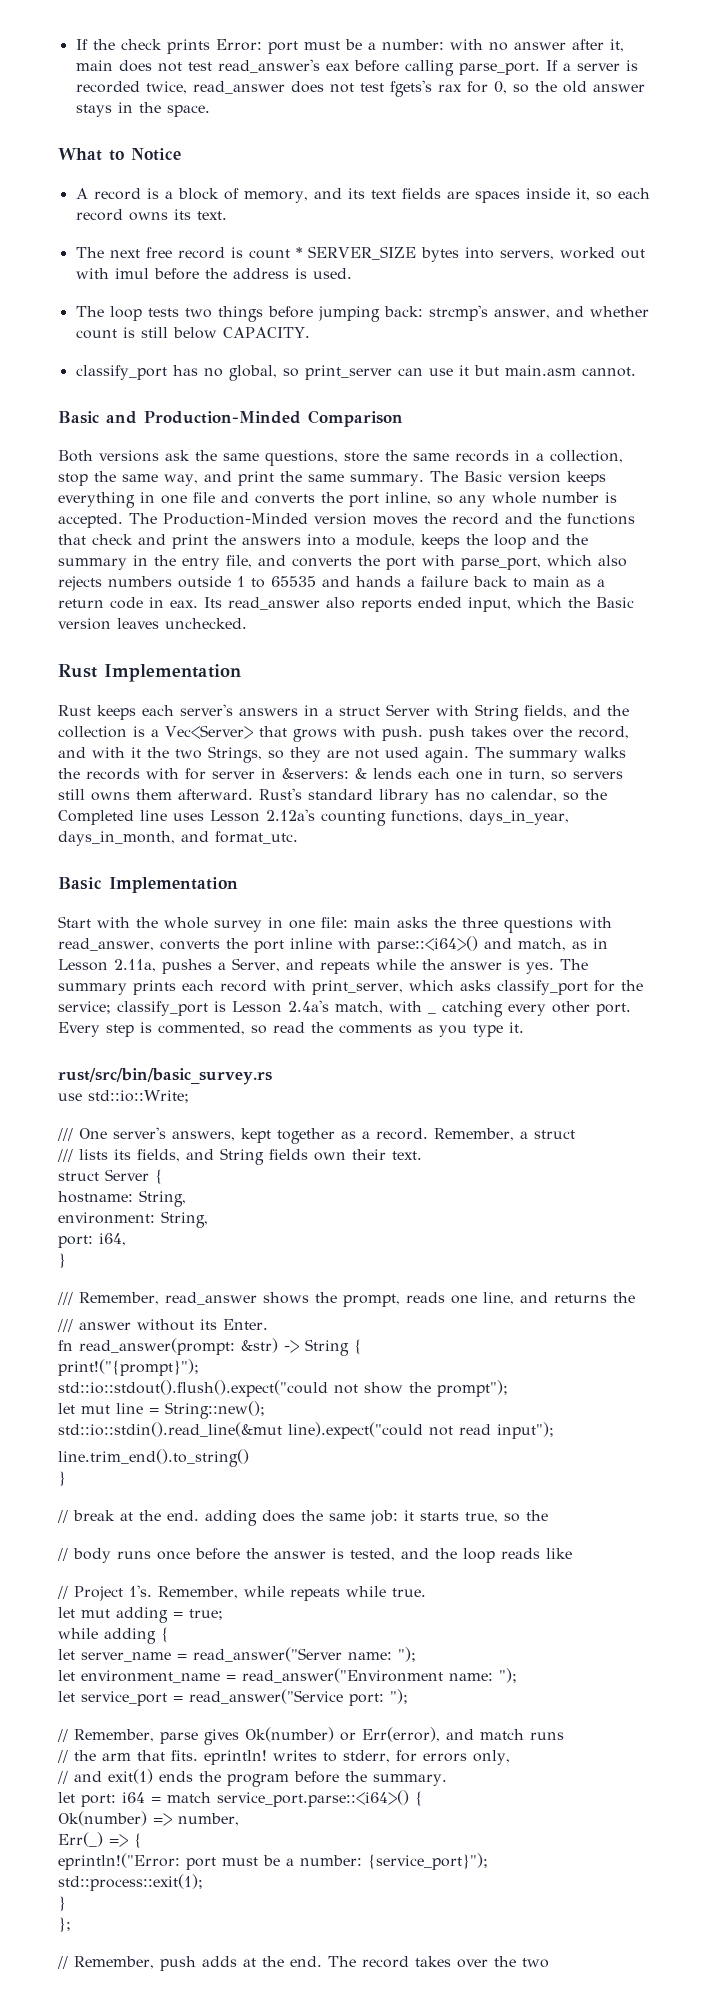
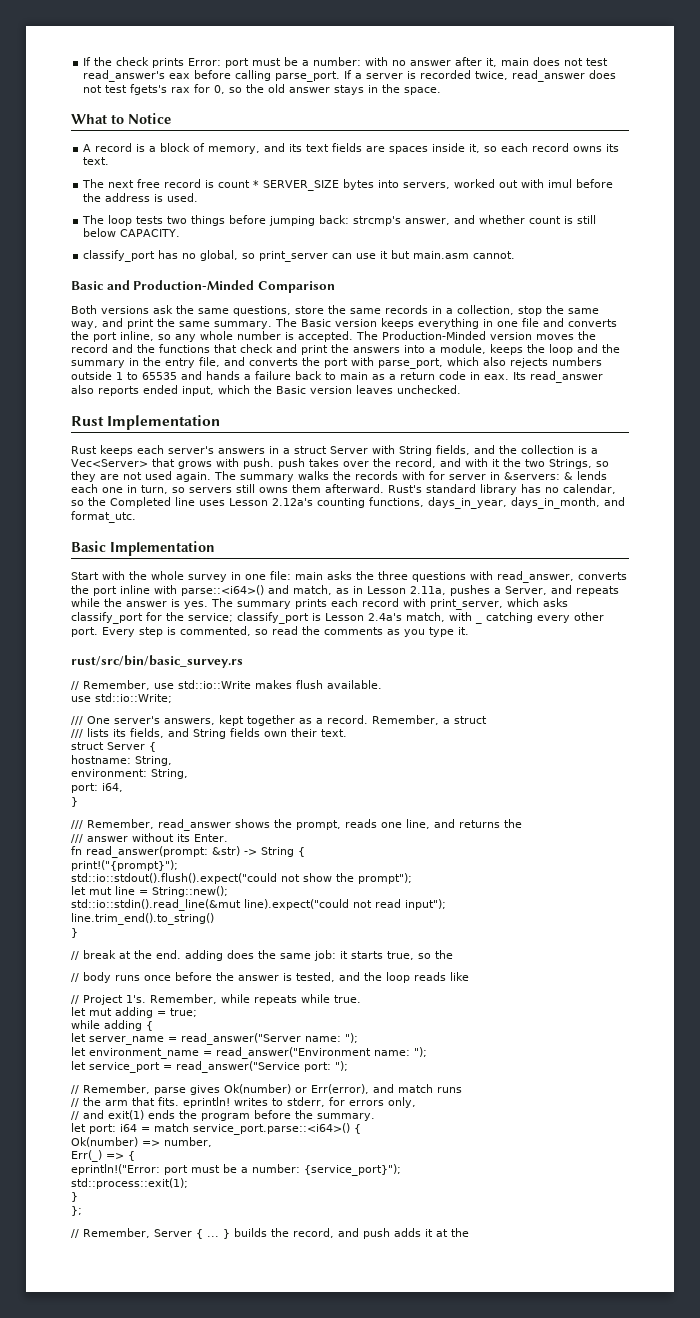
+ // Remember, use std::io::Write makes flush available.
- // Remember, push adds at the end. The record takes over the two
+ // Remember, Server { ... } builds the record, and push adds it at the

